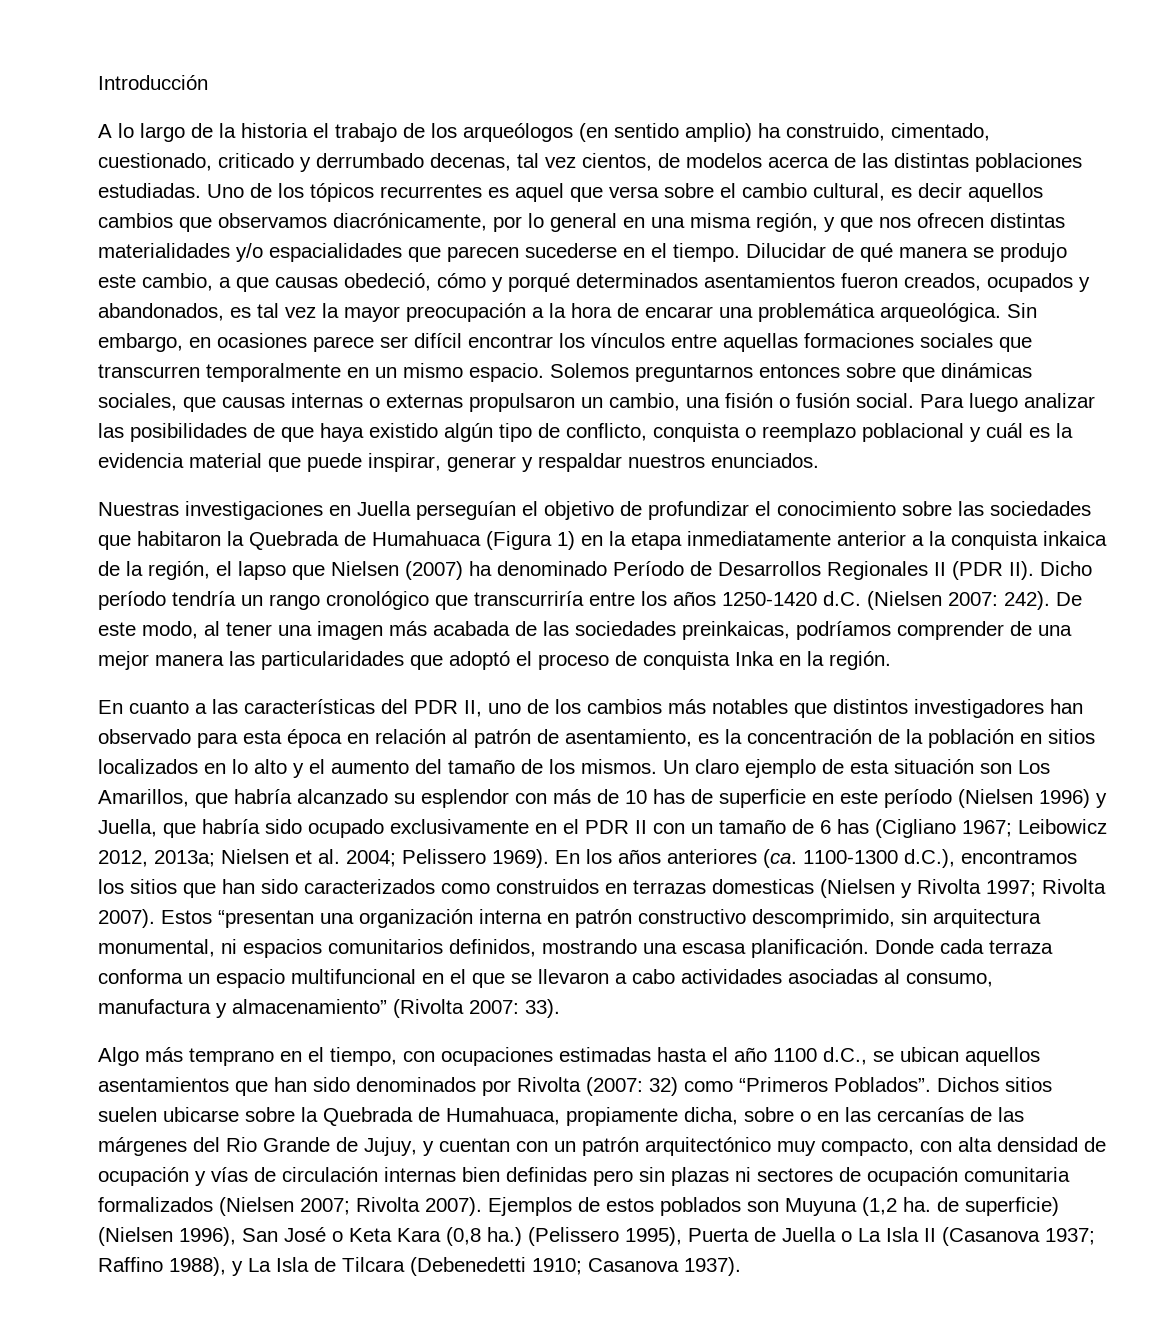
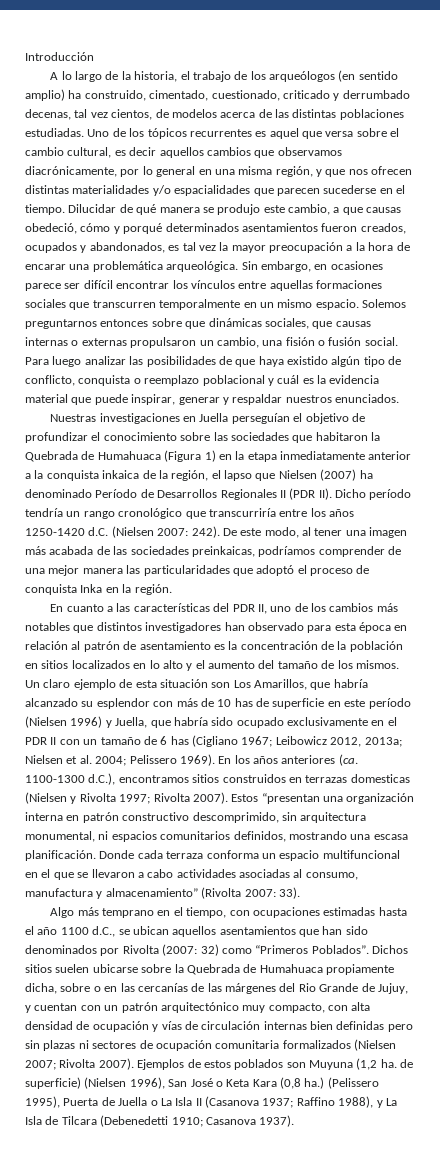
- A lo largo de la historia el trabajo de los arqueólogos (en sentido amplio) ha construido, cimentado, cuestionado, criticado y derrumbado decenas, tal vez cientos, de modelos acerca de las distintas poblaciones estudiadas.
+ A lo largo de la historia, el trabajo de los arqueólogos (en sentido amplio) ha construido, cimentado, cuestionado, criticado y derrumbado decenas, tal vez cientos, de modelos acerca de las distintas poblaciones estudiadas.
- En cuanto a las características del PDR II, uno de los cambios más notables que distintos investigadores han observado para esta época en relación al patrón de asentamiento, es la concentración de la población en sitios localizados en lo alto y el aumento del tamaño de los mismos.
+ En cuanto a las características del PDR II, uno de los cambios más notables que distintos investigadores han observado para esta época en relación al patrón de asentamiento es la concentración de la población en sitios localizados en lo alto y el aumento del tamaño de los mismos.
- En los años anteriores (ca. 1100-1300 d.C.), encontramos los sitios que han sido caracterizados como construidos en terrazas domesticas (Nielsen y Rivolta 1997; Rivolta 2007).
+ En los años anteriores (ca. 1100-1300 d.C.), encontramos sitios construidos en terrazas domesticas (Nielsen y Rivolta 1997; Rivolta 2007).
- Dichos sitios suelen ubicarse sobre la Quebrada de Humahuaca, propiamente dicha, sobre o en las cercanías de las márgenes del Rio Grande de Jujuy, y cuentan con un patrón arquitectónico muy compacto, con alta densidad de ocupación y vías de circulación internas bien definidas pero sin plazas ni sectores de ocupación comunitaria formalizados (Nielsen 2007; Rivolta 2007).
+ Dichos sitios suelen ubicarse sobre la Quebrada de Humahuaca propiamente dicha, sobre o en las cercanías de las márgenes del Rio Grande de Jujuy, y cuentan con un patrón arquitectónico muy compacto, con alta densidad de ocupación y vías de circulación internas bien definidas pero sin plazas ni sectores de ocupación comunitaria formalizados (Nielsen 2007; Rivolta 2007).

